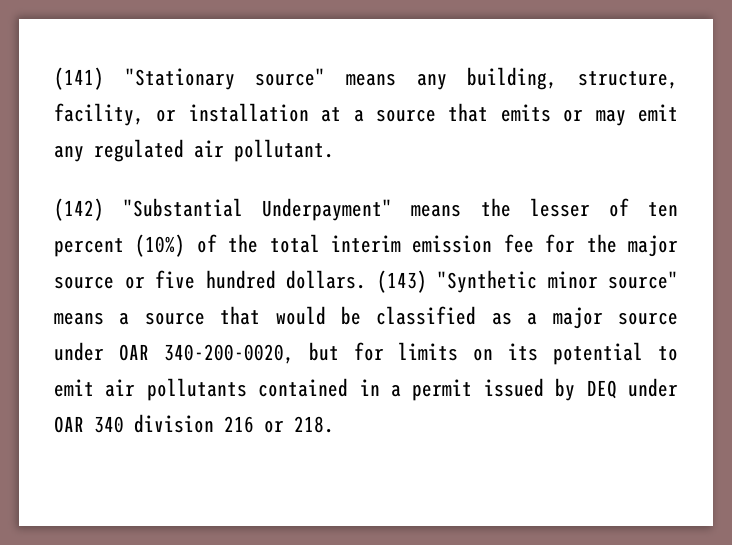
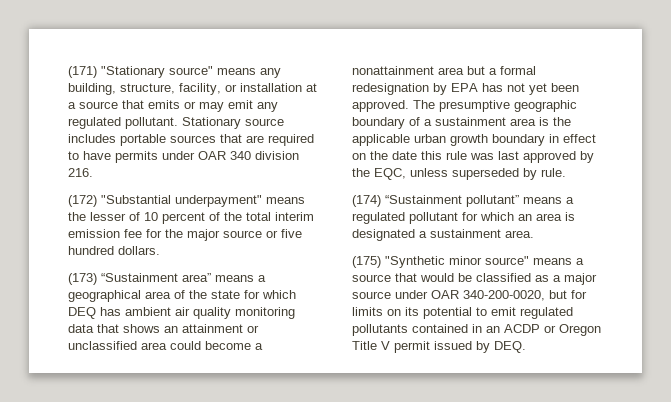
- (141) "Stationary source" means any building, structure, facility, or installation at a source that emits or may emit any regulated air pollutant.
- (142) "Substantial Underpayment" means the lesser of ten percent (10%) of the total interim emission fee for the major source or five hundred dollars. (143) "Synthetic minor source" means a source that would be classified as a major source under OAR 340-200-0020, but for limits on its potential to emit air pollutants contained in a permit issued by DEQ under OAR 340 division 216 or 218.
+ (171) "Stationary source" means any building, structure, facility, or installation at a source that emits or may emit any regulated pollutant. Stationary source includes portable sources that are required to have permits under OAR 340 division 216.
+ (172) "Substantial underpayment" means the lesser of 10 percent of the total interim emission fee for the major source or five hundred dollars.
+ (173) “Sustainment area” means a geographical area of the state for which DEQ has ambient air quality monitoring data that shows an attainment or unclassified area could become a nonattainment area but a formal redesignation by EPA has not yet been approved. The presumptive geographic boundary of a sustainment area is the applicable urban growth boundary in effect on the date this rule was last approved by the EQC, unless superseded by rule.
+ (174) “Sustainment pollutant” means a regulated pollutant for which an area is designated a sustainment area.
+ (175) "Synthetic minor source" means a source that would be classified as a major source under OAR 340-200-0020, but for limits on its potential to emit regulated pollutants contained in an ACDP or Oregon Title V permit issued by DEQ.

